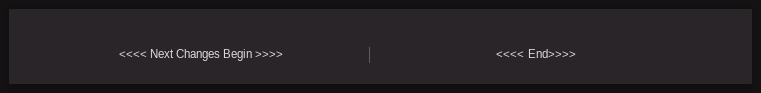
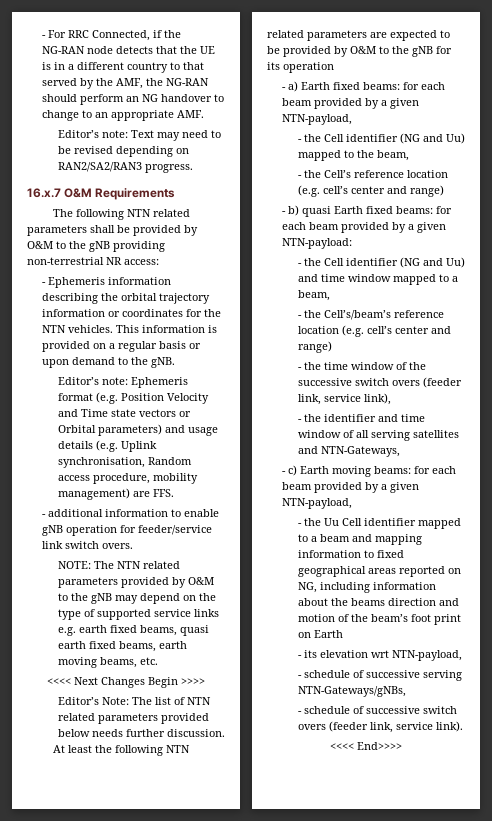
+ - For RRC Connected, if the NG-RAN node detects that the UE is in a different country to that served by the AMF, the NG-RAN should perform an NG handover to change to an appropriate AMF.
+ Editor’s note: Text may need to be revised depending on RAN2/SA2/RAN3 progress.
+ 16.x.7 O&M Requirements
+ The following NTN related parameters shall be provided by O&M to the gNB providing non-terrestrial NR access:
+ - Ephemeris information describing the orbital trajectory information or coordinates for the NTN vehicles. This information is provided on a regular basis or upon demand to the gNB.
+ Editor’s note: Ephemeris format (e.g. Position Velocity and Time state vectors or Orbital parameters) and usage details (e.g. Uplink synchronisation, Random access procedure, mobility management) are FFS.
+ - additional information to enable gNB operation for feeder/service link switch overs.
+ NOTE: The NTN related parameters provided by O&M to the gNB may depend on the type of supported service links e.g. earth fixed beams, quasi earth fixed beams, earth moving beams, etc.
+ Editor’s Note: The list of NTN related parameters provided below needs further discussion.
+ At least the following NTN related parameters are expected to be provided by O&M to the gNB for its operation
+ - a) Earth fixed beams: for each beam provided by a given NTN-payload,
+ - the Cell identifier (NG and Uu) mapped to the beam,
+ - the Cell’s reference location (e.g. cell’s center and range)
+ - b) quasi Earth fixed beams: for each beam provided by a given NTN-payload:
+ - the Cell identifier (NG and Uu) and time window mapped to a beam,
+ - the Cell’s/beam’s reference location (e.g. cell’s center and range)
+ - the time window of the successive switch overs (feeder link, service link),
+ - the identifier and time window of all serving satellites and NTN-Gateways,
+ - c) Earth moving beams: for each beam provided by a given NTN-payload,
+ - the Uu Cell identifier mapped to a beam and mapping information to fixed geographical areas reported on NG, including information about the beams direction and motion of the beam’s foot print on Earth
+ - its elevation wrt NTN-payload,
+ - schedule of successive serving NTN-Gateways/gNBs,
+ - schedule of successive switch overs (feeder link, service link).

